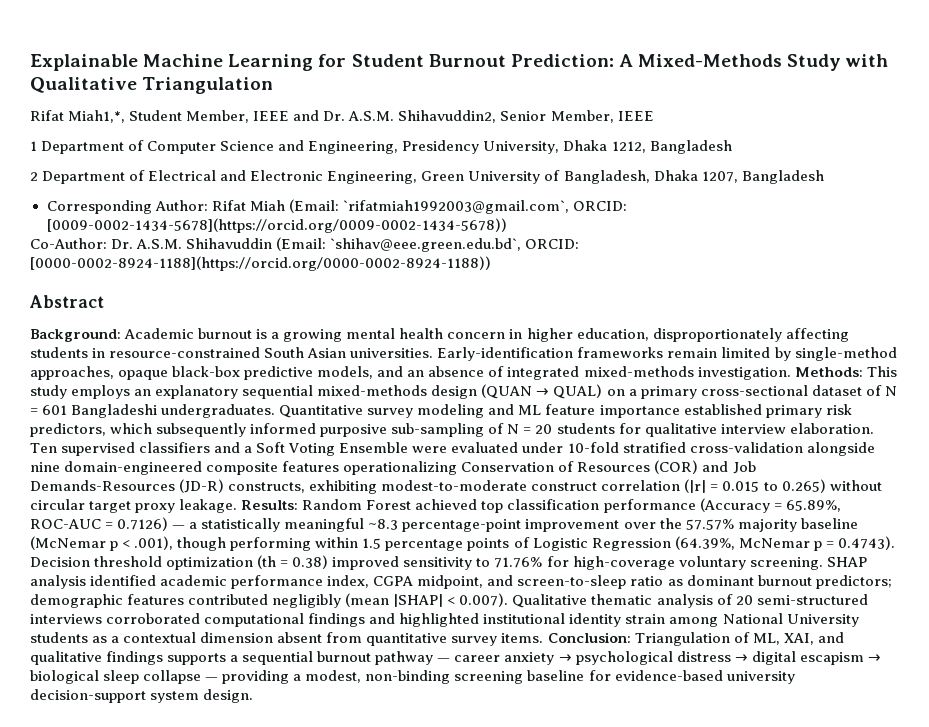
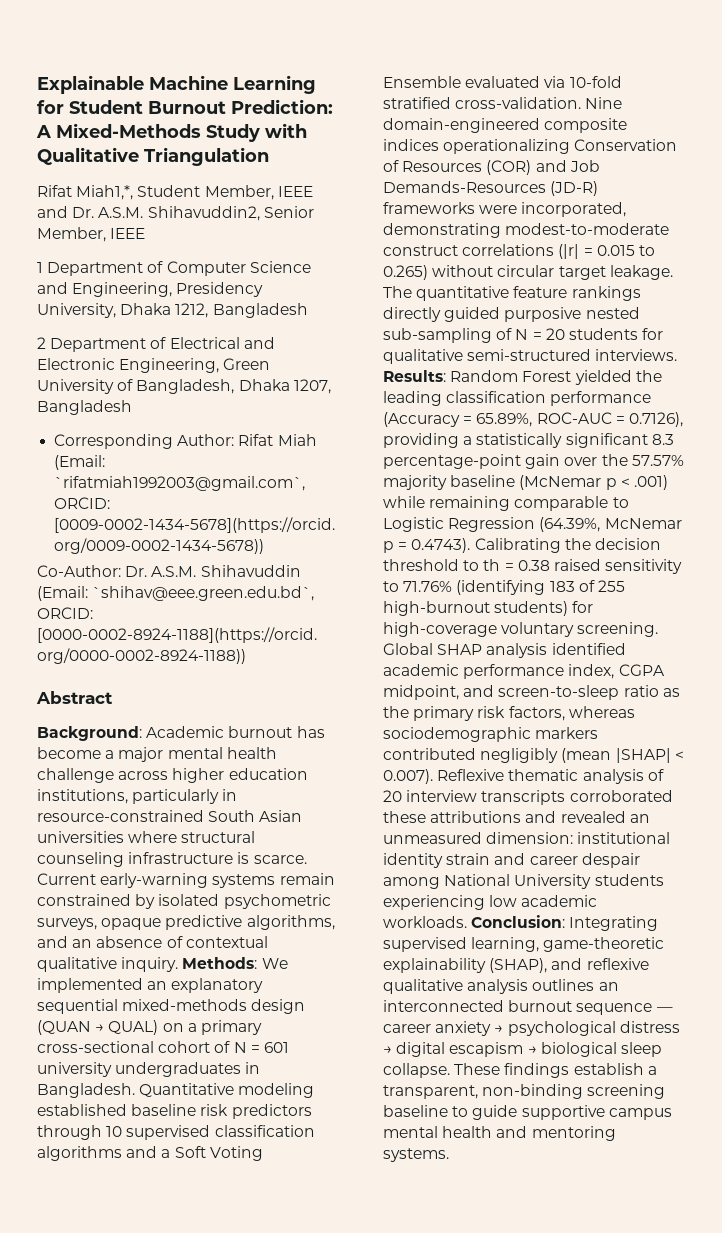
- Academic burnout is a growing mental health concern in higher education, disproportionately affecting students in resource-constrained South Asian universities. Early-identification frameworks remain limited by single-method approaches, opaque black-box predictive models, and an absence of integrated mixed-methods investigation. Methods: This study employs an explanatory sequential mixed-methods design (QUAN → QUAL) on a primary cross-sectional dataset of N = 601 Bangladeshi undergraduates. Quantitative survey modeling and ML feature importance established primary risk predictors, which subsequently informed purposive sub-sampling of N = 20 students for qualitative interview elaboration. Ten supervised classifiers and a Soft Voting Ensemble were evaluated under 10-fold stratified cross-validation alongside nine domain-engineered composite features operationalizing Conservation of Resources (COR) and Job Demands-Resources (JD-R) constructs, exhibiting modest-to-moderate construct correlation (|r| = 0.015 to 0.265) without circular target proxy leakage. Results: Random Forest achieved top classification performance (Accuracy = 65.89%, ROC-AUC = 0.7126) — a statistically meaningful ~8.3 percentage-point improvement over the 57.57% majority baseline (McNemar p < .001), though performing within 1.5 percentage points of Logistic Regression (64.39%, McNemar p = 0.4743). Decision threshold optimization (th = 0.38) improved sensitivity to 71.76% for high-coverage voluntary screening.
+ Academic burnout has become a major mental health challenge across higher education institutions, particularly in resource-constrained South Asian universities where structural counseling infrastructure is scarce. Current early-warning systems remain constrained by isolated psychometric surveys, opaque predictive algorithms, and an absence of contextual qualitative inquiry. Methods: We implemented an explanatory sequential mixed-methods design (QUAN → QUAL) on a primary cross-sectional cohort of N = 601 university undergraduates in Bangladesh. Quantitative modeling established baseline risk predictors through 10 supervised classification algorithms and a Soft Voting Ensemble evaluated via 10-fold stratified cross-validation. Nine domain-engineered composite indices operationalizing Conservation of Resources (COR) and Job Demands-Resources (JD-R) frameworks were incorporated, demonstrating modest-to-moderate construct correlations (|r| = 0.015 to 0.265) without circular target leakage. The quantitative feature rankings directly guided purposive nested sub-sampling of N = 20 students for qualitative semi-structured interviews. Results: Random Forest yielded the leading classification performance (Accuracy = 65.89%, ROC-AUC = 0.7126), providing a statistically significant 8.3 percentage-point gain over the 57.57% majority baseline (McNemar p < .001) while remaining comparable to Logistic Regression (64.39%, McNemar p = 0.4743). Calibrating the decision threshold to th = 0.38 raised sensitivity to 71.76% (identifying 183 of 255 high-burnout students) for high-coverage voluntary screening.
- SHAP analysis identified academic performance index, CGPA midpoint, and screen-to-sleep ratio as dominant burnout predictors; demographic features contributed negligibly (mean |SHAP| < 0.007). Qualitative thematic analysis of 20 semi-structured interviews corroborated computational findings and highlighted institutional identity strain among National University students as a contextual dimension absent from quantitative survey items. Conclusion: Triangulation of ML, XAI, and qualitative findings supports a sequential burnout pathway — career anxiety → psychological distress → digital escapism → biological sleep collapse — providing a modest, non-binding screening baseline for evidence-based university decision-support system design.
+ Global SHAP analysis identified academic performance index, CGPA midpoint, and screen-to-sleep ratio as the primary risk factors, whereas sociodemographic markers contributed negligibly (mean |SHAP| < 0.007). Reflexive thematic analysis of 20 interview transcripts corroborated these attributions and revealed an unmeasured dimension: institutional identity strain and career despair among National University students experiencing low academic workloads. Conclusion: Integrating supervised learning, game-theoretic explainability (SHAP), and reflexive qualitative analysis outlines an interconnected burnout sequence — career anxiety → psychological distress → digital escapism → biological sleep collapse. These findings establish a transparent, non-binding screening baseline to guide supportive campus mental health and mentoring systems.

